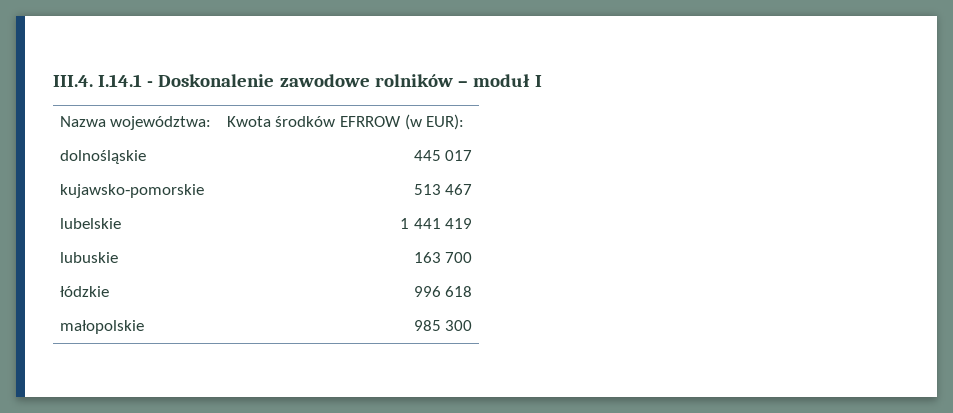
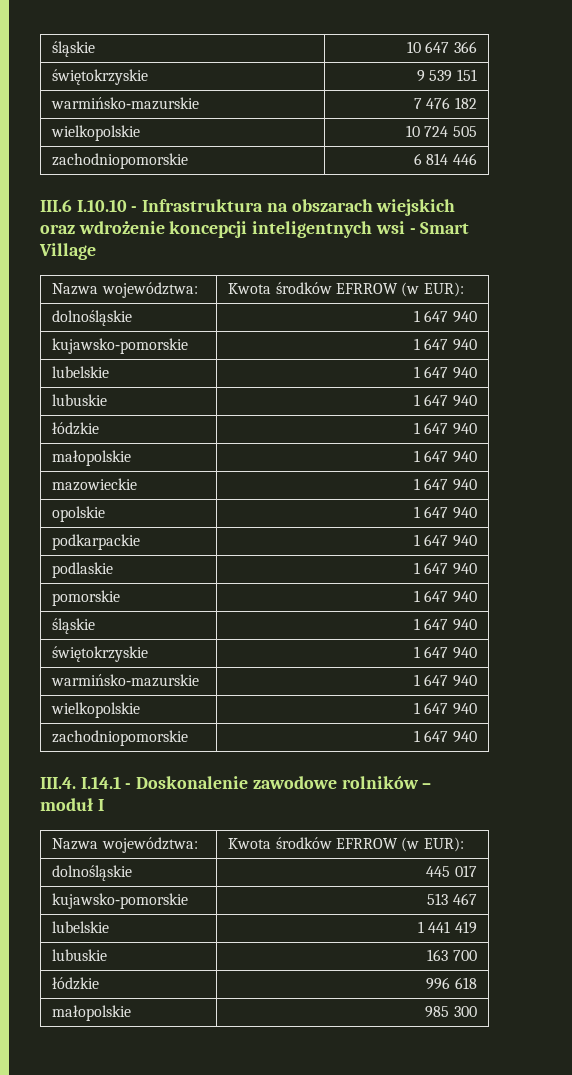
+ śląskie | 10 647 366
+ świętokrzyskie | 9 539 151
+ warmińsko‑mazurskie | 7 476 182
+ wielkopolskie | 10 724 505
+ zachodniopomorskie | 6 814 446
+ III.6 I.10.10 - Infrastruktura na obszarach wiejskich oraz wdrożenie koncepcji inteligentnych wsi - Smart Village
+ Nazwa województwa: | Kwota środków EFRROW (w EUR):
+ dolnośląskie | 1 647 940
+ kujawsko‑pomorskie | 1 647 940
+ lubelskie | 1 647 940
+ lubuskie | 1 647 940
+ łódzkie | 1 647 940
+ małopolskie | 1 647 940
+ mazowieckie | 1 647 940
+ opolskie | 1 647 940
+ podkarpackie | 1 647 940
+ podlaskie | 1 647 940
+ pomorskie | 1 647 940
+ śląskie | 1 647 940
+ świętokrzyskie | 1 647 940
+ warmińsko‑mazurskie | 1 647 940
+ wielkopolskie | 1 647 940
+ zachodniopomorskie | 1 647 940

